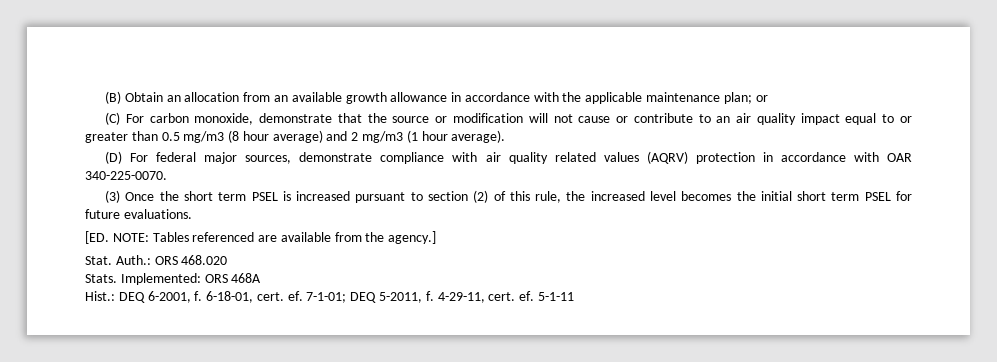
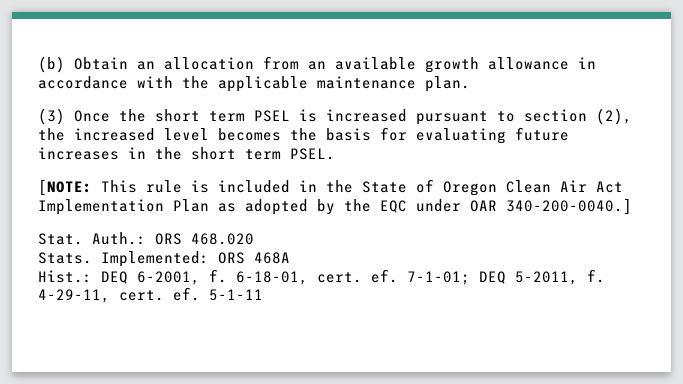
- (B) Obtain an allocation from an available growth allowance in accordance with the applicable maintenance plan; or
- (C) For carbon monoxide, demonstrate that the source or modification will not cause or contribute to an air quality impact equal to or greater than 0.5 mg/m3 (8 hour average) and 2 mg/m3 (1 hour average).
- (D) For federal major sources, demonstrate compliance with air quality related values (AQRV) protection in accordance with OAR 340-225-0070.
+ (b) Obtain an allocation from an available growth allowance in accordance with the applicable maintenance plan.
- (3) Once the short term PSEL is increased pursuant to section (2) of this rule, the increased level becomes the initial short term PSEL for future evaluations.
- [ED. NOTE: Tables referenced are available from the agency.]
+ (3) Once the short term PSEL is increased pursuant to section (2), the increased level becomes the basis for evaluating future increases in the short term PSEL.
+ [NOTE: This rule is included in the State of Oregon Clean Air Act Implementation Plan as adopted by the EQC under OAR 340-200-0040.]

